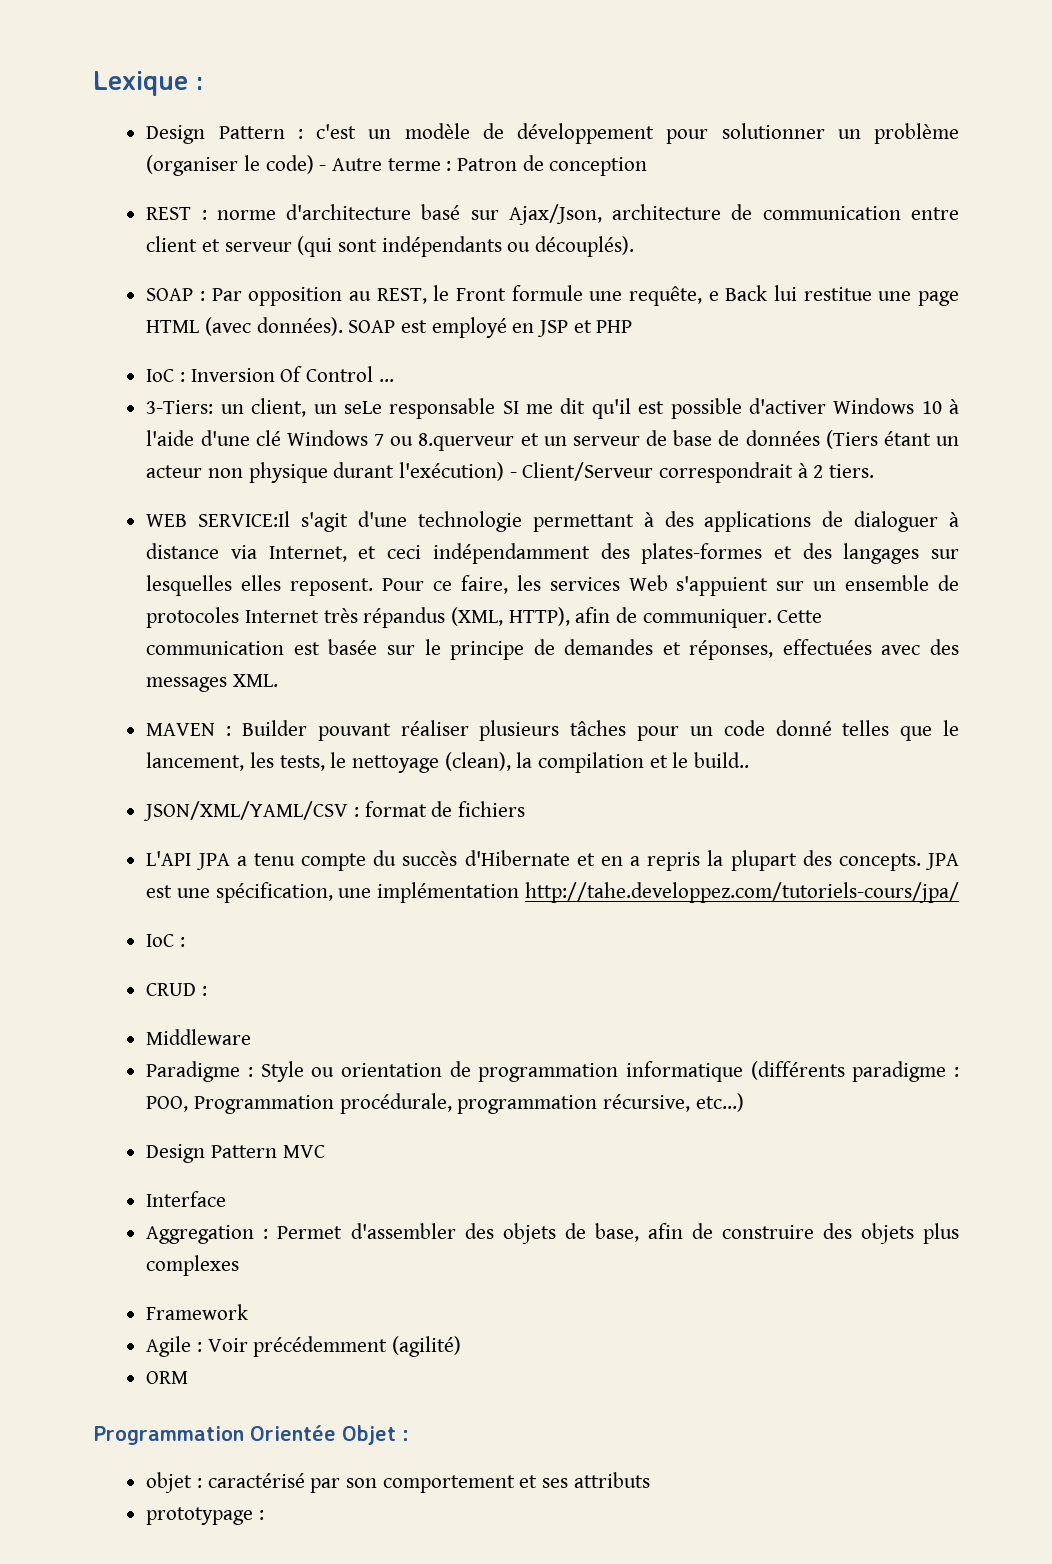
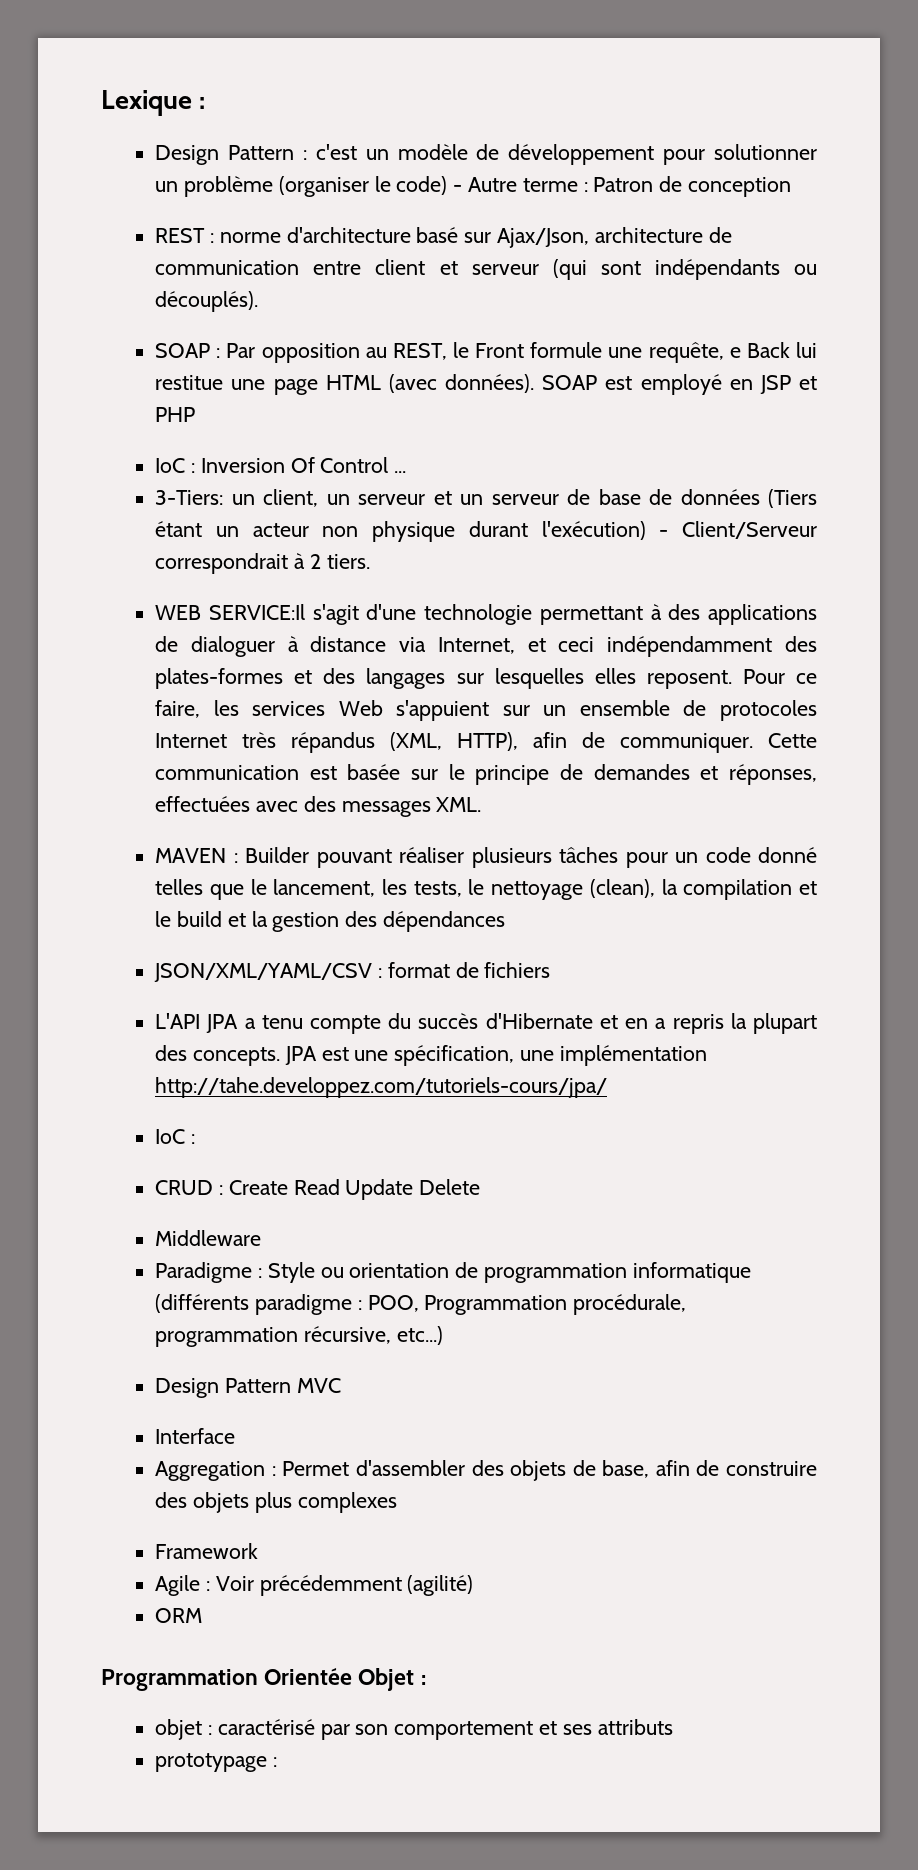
- 3-Tiers: un client, un seLe responsable SI me dit qu'il est possible d'activer Windows 10 à l'aide d'une clé Windows 7 ou 8.querveur et un serveur de base de données (Tiers étant un acteur non physique durant l'exécution) - Client/Serveur correspondrait à 2 tiers.
+ 3-Tiers: un client, un serveur et un serveur de base de données (Tiers étant un acteur non physique durant l'exécution) - Client/Serveur correspondrait à 2 tiers.
- MAVEN : Builder pouvant réaliser plusieurs tâches pour un code donné telles que le lancement, les tests, le nettoyage (clean), la compilation et le build..
+ MAVEN : Builder pouvant réaliser plusieurs tâches pour un code donné telles que le lancement, les tests, le nettoyage (clean), la compilation et le build et la gestion des dépendances
- CRUD :
+ CRUD : Create Read Update Delete

